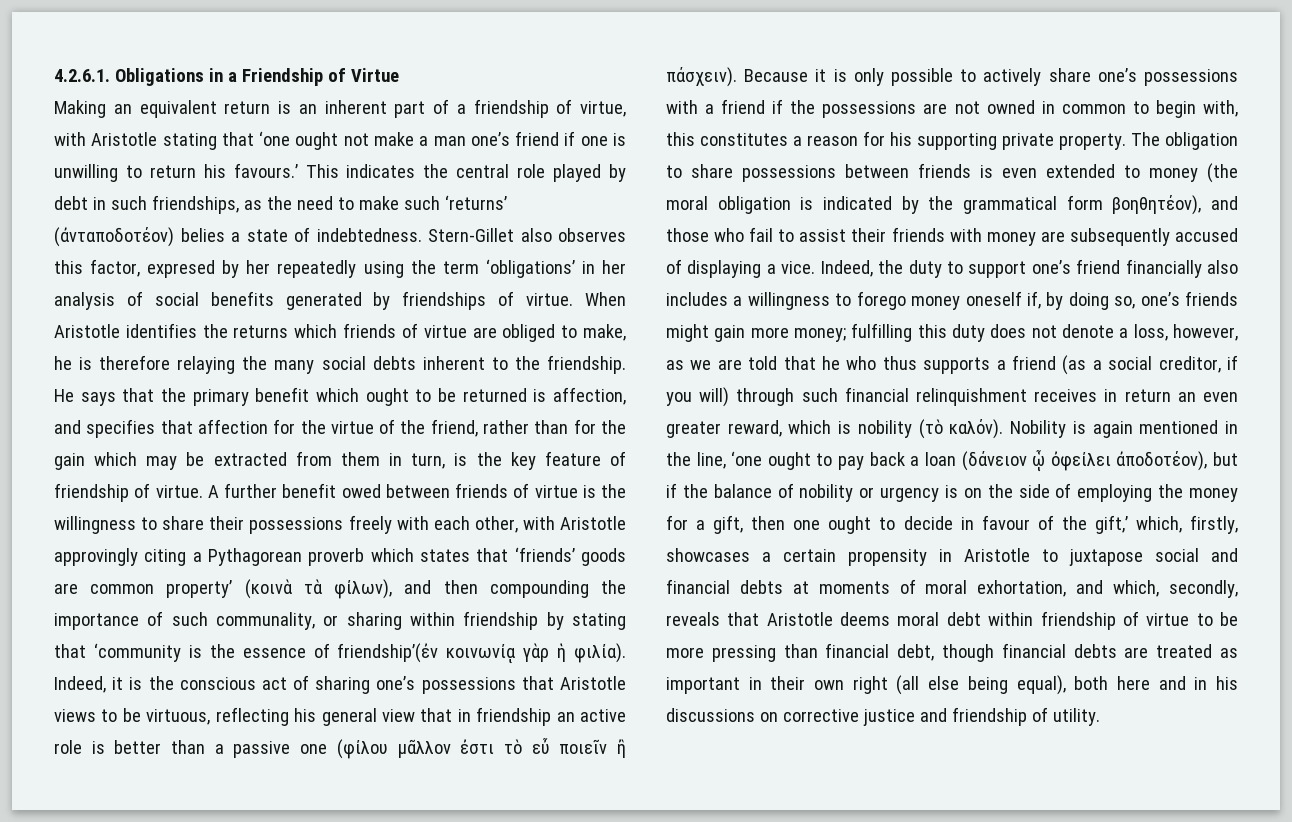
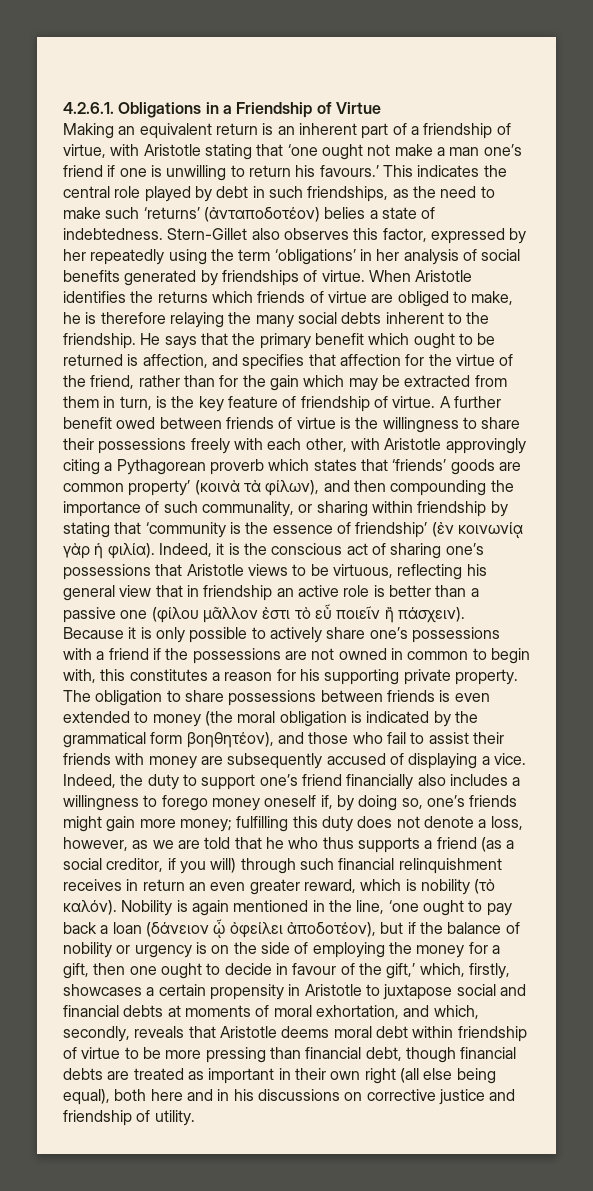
- Stern-Gillet also observes this factor, expresed by her repeatedly using the term ‘obligations’ in her analysis of social benefits generated by friendships of virtue.
+ Stern-Gillet also observes this factor, expressed by her repeatedly using the term ‘obligations’ in her analysis of social benefits generated by friendships of virtue.
- A further benefit owed between friends of virtue is the willingness to share their possessions freely with each other, with Aristotle approvingly citing a Pythagorean proverb which states that ‘friends’ goods are common property’ (κοινὰ τὰ φίλων), and then compounding the importance of such communality, or sharing within friendship by stating that ‘community is the essence of friendship’(ἐν κοινωνίᾳ γὰρ ἡ φιλία).
+ A further benefit owed between friends of virtue is the willingness to share their possessions freely with each other, with Aristotle approvingly citing a Pythagorean proverb which states that ‘friends’ goods are common property’ (κοινὰ τὰ φίλων), and then compounding the importance of such communality, or sharing within friendship by stating that ‘community is the essence of friendship’ (ἐν κοινωνίᾳ γὰρ ἡ φιλία).

